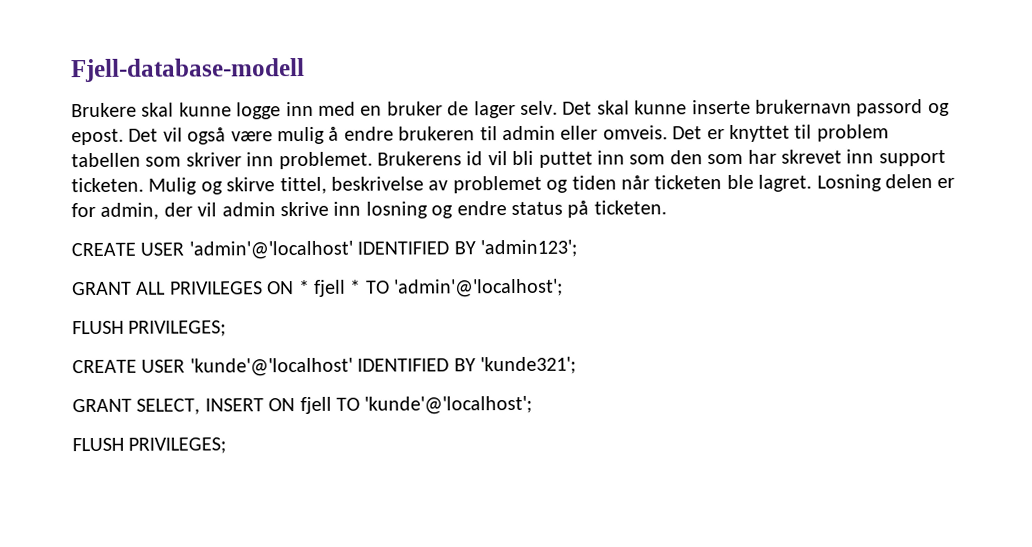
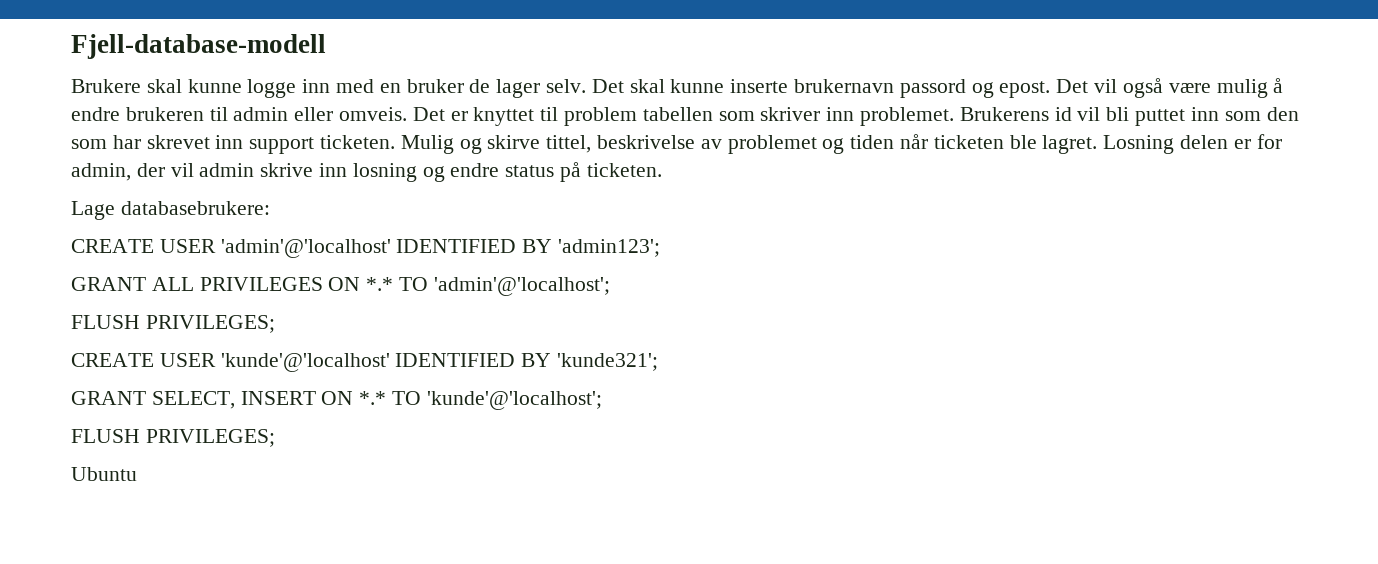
+ Lage databasebrukere:
- GRANT ALL PRIVILEGES ON * fjell * TO 'admin'@'localhost';
+ GRANT ALL PRIVILEGES ON *.* TO 'admin'@'localhost';
- GRANT SELECT, INSERT ON fjell TO 'kunde'@'localhost';
+ GRANT SELECT, INSERT ON *.* TO 'kunde'@'localhost';
+ Ubuntu

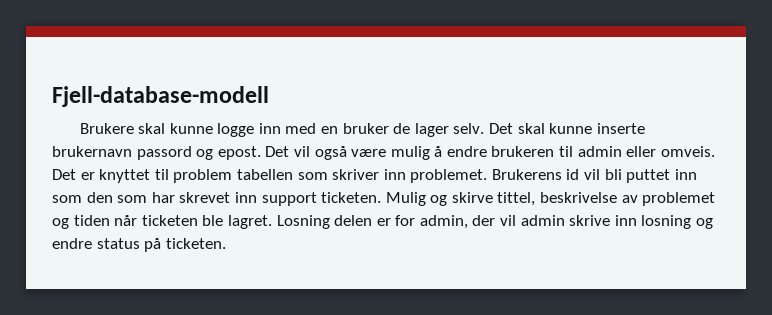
- Lage databasebrukere:
- CREATE USER 'admin'@'localhost' IDENTIFIED BY 'admin123';
- GRANT ALL PRIVILEGES ON *.* TO 'admin'@'localhost';
- FLUSH PRIVILEGES;
- CREATE USER 'kunde'@'localhost' IDENTIFIED BY 'kunde321';
- GRANT SELECT, INSERT ON *.* TO 'kunde'@'localhost';
- FLUSH PRIVILEGES;
- Ubuntu

